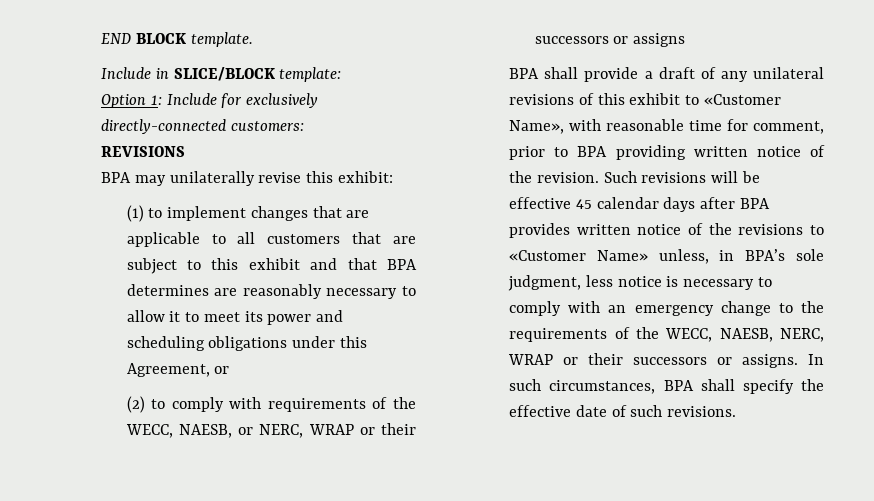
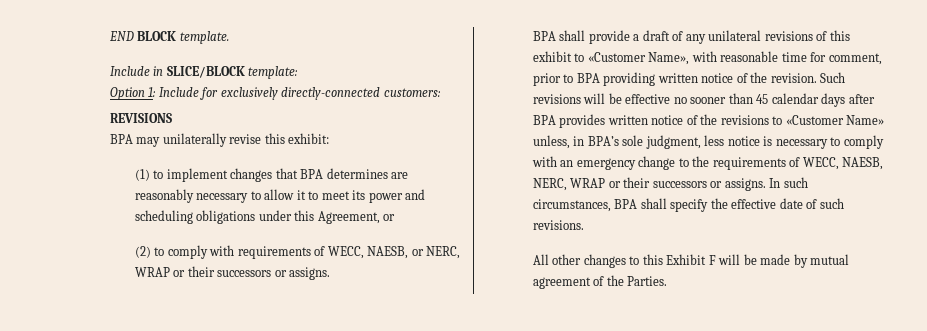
- (1) to implement changes that are applicable to all customers that are subject to this exhibit and that BPA determines are reasonably necessary to allow it to meet its power and scheduling obligations under this Agreement, or
+ (1) to implement changes that BPA determines are reasonably necessary to allow it to meet its power and scheduling obligations under this Agreement, or
- (2) to comply with requirements of the WECC, NAESB, or NERC, WRAP or their successors or assigns
+ (2) to comply with requirements of WECC, NAESB, or NERC, WRAP or their successors or assigns.
- Such revisions will be effective 45 calendar days after BPA provides written notice of the revisions to «Customer Name» unless, in BPA’s sole judgment, less notice is necessary to comply with an emergency change to the requirements of the WECC, NAESB, NERC, WRAP or their successors or assigns.
+ Such revisions will be effective no sooner than 45 calendar days after BPA provides written notice of the revisions to «Customer Name» unless, in BPA’s sole judgment, less notice is necessary to comply with an emergency change to the requirements of WECC, NAESB, NERC, WRAP or their successors or assigns.
+ All other changes to this Exhibit F will be made by mutual agreement of the Parties.

